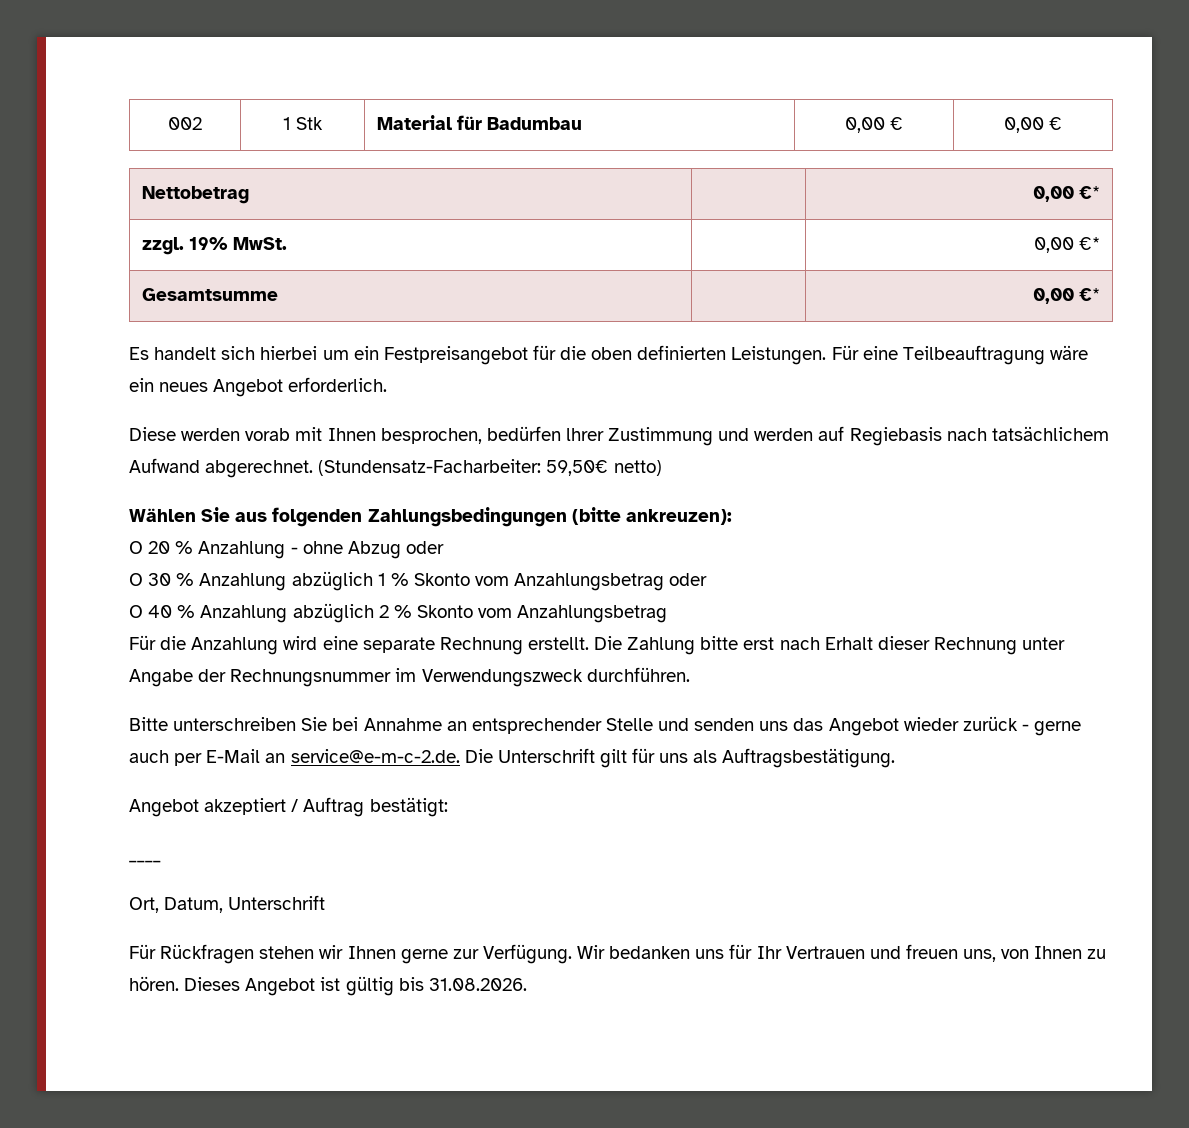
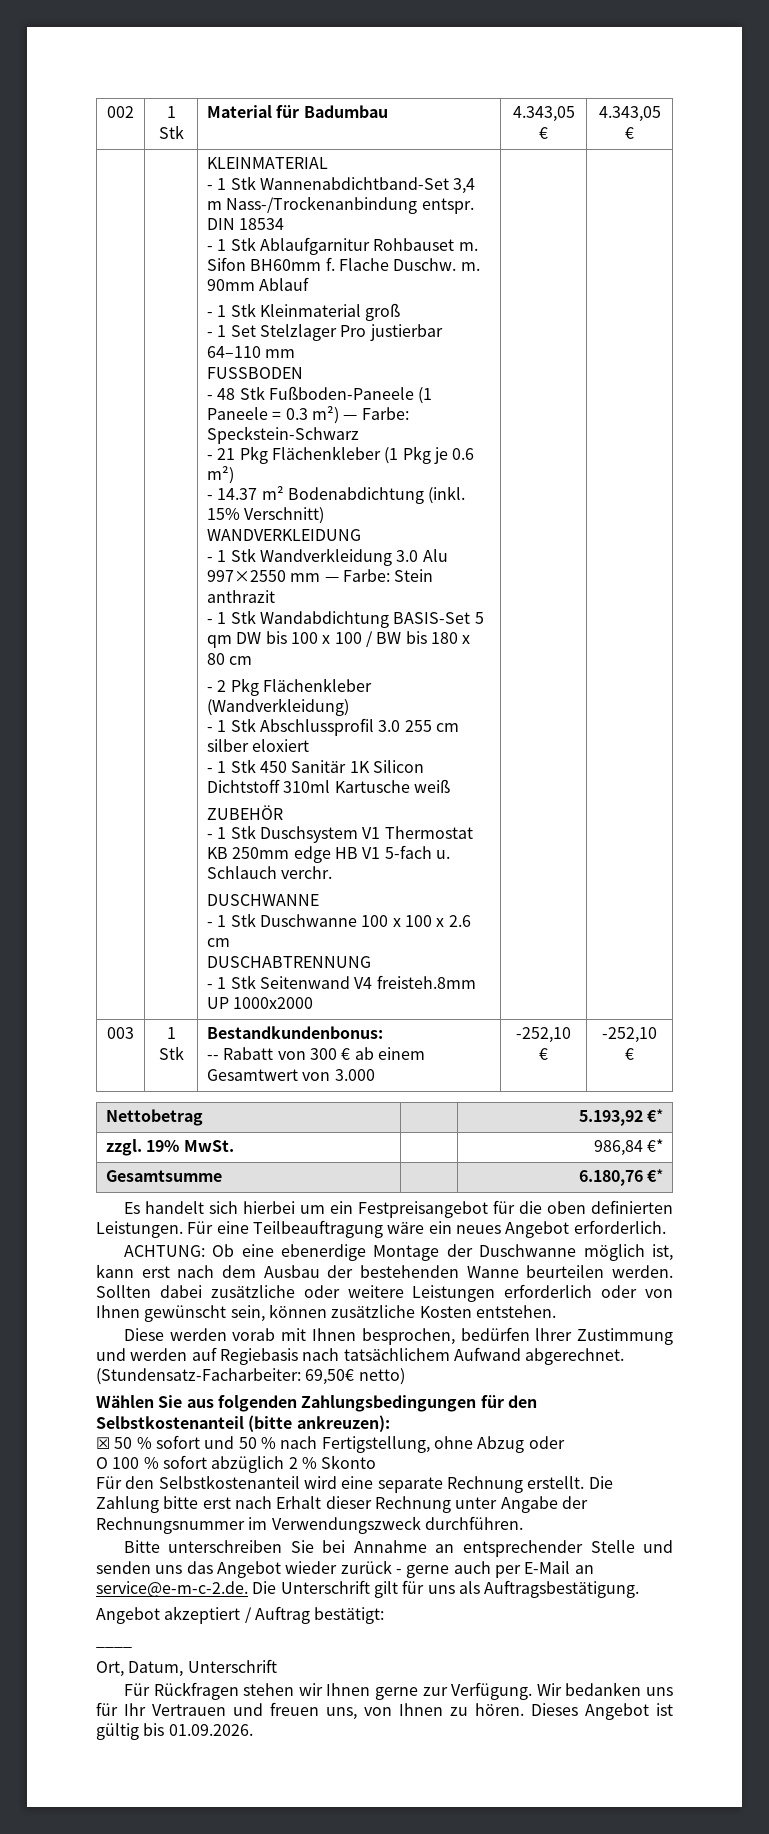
- 002 | 1 Stk | Material für Badumbau | 0,00 € | 0,00 €
+ 002 | 1 Stk | Material für Badumbau | 4.343,05 € | 4.343,05 €
+ | | KLEINMATERIAL
+ - 1 Stk Wannenabdichtband-Set 3,4 m Nass-/Trockenanbindung entspr. DIN 18534
+ - 1 Stk Ablaufgarnitur Rohbauset m. Sifon BH60mm f. Flache Duschw. m. 90mm Ablauf
+ - 1 Stk Kleinmaterial groß
+ - 1 Set Stelzlager Pro justierbar 64–110 mm
+ FUSSBODEN
+ - 48 Stk Fußboden-Paneele (1 Paneele = 0.3 m²) — Farbe: Speckstein-Schwarz
+ - 21 Pkg Flächenkleber (1 Pkg je 0.6 m²)
+ - 14.37 m² Bodenabdichtung (inkl. 15% Verschnitt)
+ WANDVERKLEIDUNG
+ - 1 Stk Wandverkleidung 3.0 Alu 997×2550 mm — Farbe: Stein anthrazit
+ - 1 Stk Wandabdichtung BASIS-Set 5 qm DW bis 100 x 100 / BW bis 180 x 80 cm
+ - 2 Pkg Flächenkleber (Wandverkleidung)
+ - 1 Stk Abschlussprofil 3.0 255 cm silber eloxiert
+ - 1 Stk 450 Sanitär 1K Silicon Dichtstoff 310ml Kartusche weiß
+ ZUBEHÖR
+ - 1 Stk Duschsystem V1 Thermostat KB 250mm edge HB V1 5-fach u. Schlauch verchr.
+ DUSCHWANNE
+ - 1 Stk Duschwanne 100 x 100 x 2.6 cm
+ DUSCHABTRENNUNG
+ - 1 Stk Seitenwand V4 freisteh.8mm UP 1000x2000 | |
+ 003 | 1 Stk | Bestandkundenbonus:
+ -- Rabatt von 300 € ab einem Gesamtwert von 3.000 | -252,10 € | -252,10 €
- Nettobetrag | | 0,00 €*
+ Nettobetrag | | 5.193,92 €*
- zzgl. 19% MwSt. | | 0,00 €*
+ zzgl. 19% MwSt. | | 986,84 €*
- Gesamtsumme | | 0,00 €*
+ Gesamtsumme | | 6.180,76 €*
+ ACHTUNG: Ob eine ebenerdige Montage der Duschwanne möglich ist, kann erst nach dem Ausbau der bestehenden Wanne beurteilen werden. Sollten dabei zusätzliche oder weitere Leistungen erforderlich oder von Ihnen gewünscht sein, können zusätzliche Kosten entstehen.
- (Stundensatz-Facharbeiter: 59,50€ netto)
+ (Stundensatz-Facharbeiter: 69,50€ netto)
- Wählen Sie aus folgenden Zahlungsbedingungen (bitte ankreuzen):
+ Wählen Sie aus folgenden Zahlungsbedingungen für den Selbstkostenanteil (bitte ankreuzen):
- O 20 % Anzahlung - ohne Abzug oder
- O 30 % Anzahlung abzüglich 1 % Skonto vom Anzahlungsbetrag oder
- O 40 % Anzahlung abzüglich 2 % Skonto vom Anzahlungsbetrag
- Für die Anzahlung wird eine separate Rechnung erstellt.
+ ☒ 50 % sofort und 50 % nach Fertigstellung, ohne Abzug oder
+ O 100 % sofort abzüglich 2 % Skonto
+ Für den Selbstkostenanteil wird eine separate Rechnung erstellt.
- Dieses Angebot ist gültig bis 31.08.2026.
+ Dieses Angebot ist gültig bis 01.09.2026.

